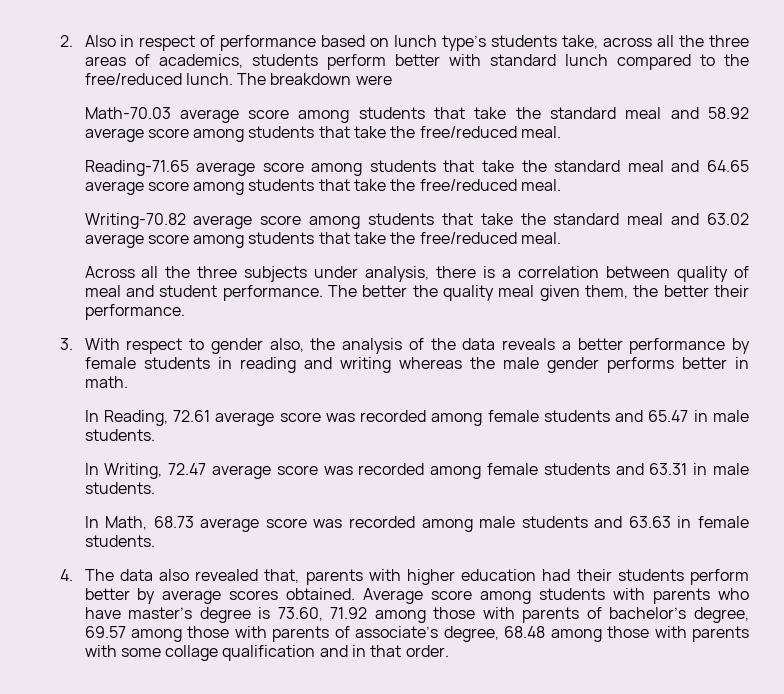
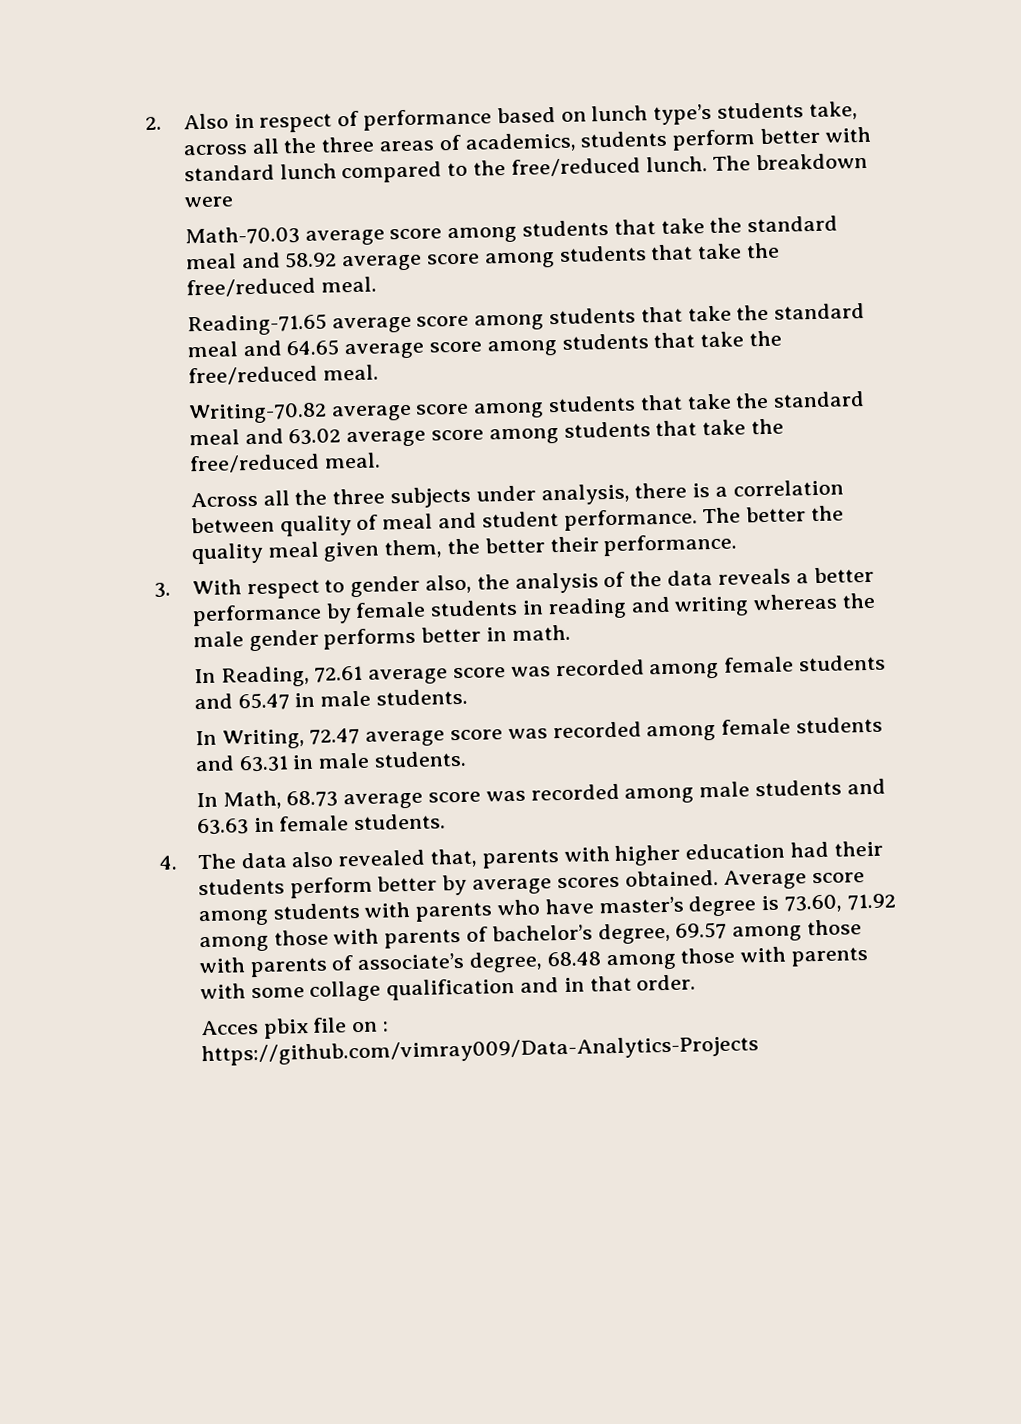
+ Acces pbix file on : https://github.com/vimray009/Data-Analytics-Projects

